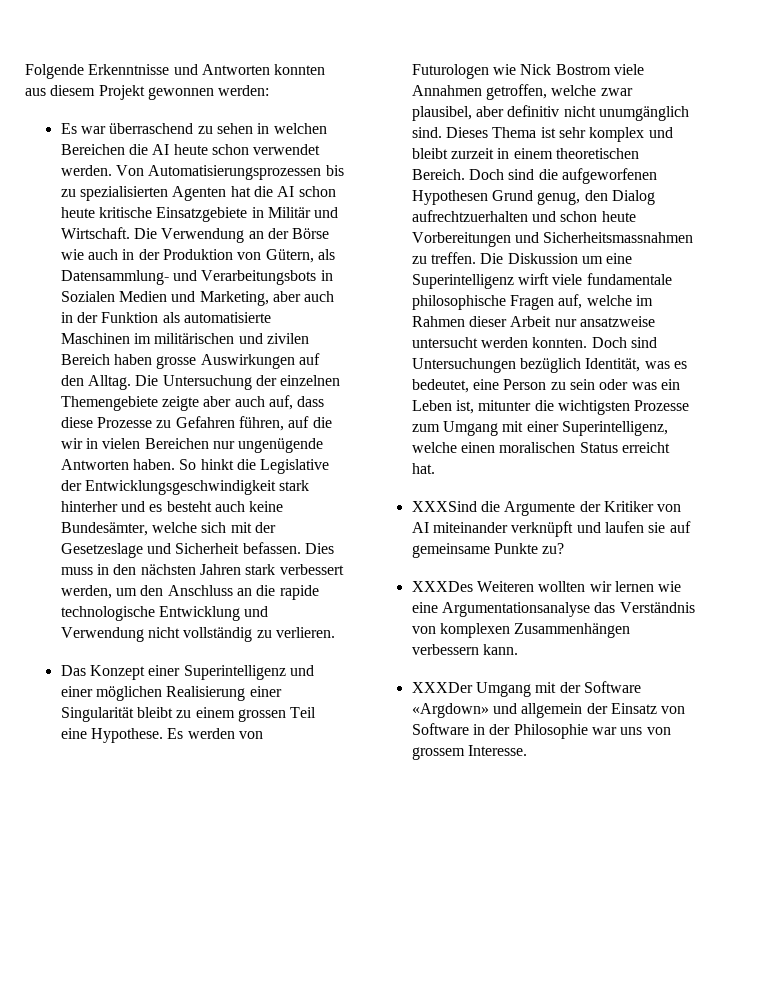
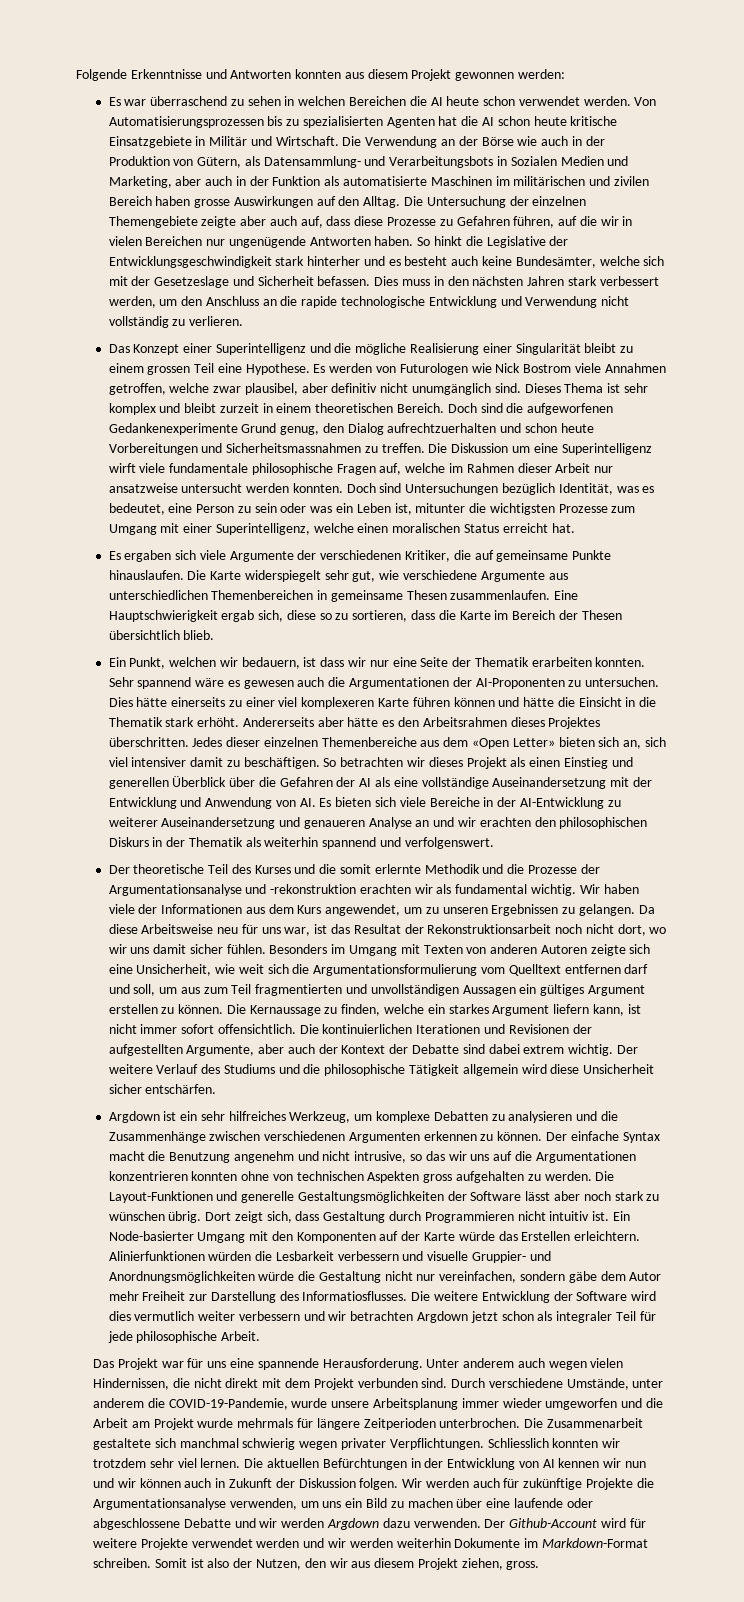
- Das Konzept einer Superintelligenz und einer möglichen Realisierung einer Singularität bleibt zu einem grossen Teil eine Hypothese.
+ Das Konzept einer Superintelligenz und die mögliche Realisierung einer Singularität bleibt zu einem grossen Teil eine Hypothese.
- Doch sind die aufgeworfenen Hypothesen Grund genug, den Dialog aufrechtzuerhalten und schon heute Vorbereitungen und Sicherheitsmassnahmen zu treffen.
+ Doch sind die aufgeworfenen Gedankenexperimente Grund genug, den Dialog aufrechtzuerhalten und schon heute Vorbereitungen und Sicherheitsmassnahmen zu treffen.
- XXXSind die Argumente der Kritiker von AI miteinander verknüpft und laufen sie auf gemeinsame Punkte zu?
- XXXDes Weiteren wollten wir lernen wie eine Argumentationsanalyse das Verständnis von komplexen Zusammenhängen verbessern kann.
- XXXDer Umgang mit der Software «Argdown» und allgemein der Einsatz von Software in der Philosophie war uns von grossem Interesse.
+ Es ergaben sich viele Argumente der verschiedenen Kritiker, die auf gemeinsame Punkte hinauslaufen. Die Karte widerspiegelt sehr gut, wie verschiedene Argumente aus unterschiedlichen Themenbereichen in gemeinsame Thesen zusammenlaufen. Eine Hauptschwierigkeit ergab sich, diese so zu sortieren, dass die Karte im Bereich der Thesen übersichtlich blieb.
+ Ein Punkt, welchen wir bedauern, ist dass wir nur eine Seite der Thematik erarbeiten konnten. Sehr spannend wäre es gewesen auch die Argumentationen der AI-Proponenten zu untersuchen. Dies hätte einerseits zu einer viel komplexeren Karte führen können und hätte die Einsicht in die Thematik stark erhöht. Andererseits aber hätte es den Arbeitsrahmen dieses Projektes überschritten. Jedes dieser einzelnen Themenbereiche aus dem «Open Letter» bieten sich an, sich viel intensiver damit zu beschäftigen. So betrachten wir dieses Projekt als einen Einstieg und generellen Überblick über die Gefahren der AI als eine vollständige Auseinandersetzung mit der Entwicklung und Anwendung von AI. Es bieten sich viele Bereiche in der AI-Entwicklung zu weiterer Auseinandersetzung und genaueren Analyse an und wir erachten den philosophischen Diskurs in der Thematik als weiterhin spannend und verfolgenswert.
+ Der theoretische Teil des Kurses und die somit erlernte Methodik und die Prozesse der Argumentationsanalyse und -rekonstruktion erachten wir als fundamental wichtig. Wir haben viele der Informationen aus dem Kurs angewendet, um zu unseren Ergebnissen zu gelangen. Da diese Arbeitsweise neu für uns war, ist das Resultat der Rekonstruktionsarbeit noch nicht dort, wo wir uns damit sicher fühlen. Besonders im Umgang mit Texten von anderen Autoren zeigte sich eine Unsicherheit, wie weit sich die Argumentationsformulierung vom Quelltext entfernen darf und soll, um aus zum Teil fragmentierten und unvollständigen Aussagen ein gültiges Argument erstellen zu können. Die Kernaussage zu finden, welche ein starkes Argument liefern kann, ist nicht immer sofort offensichtlich. Die kontinuierlichen Iterationen und Revisionen der aufgestellten Argumente, aber auch der Kontext der Debatte sind dabei extrem wichtig. Der weitere Verlauf des Studiums und die philosophische Tätigkeit allgemein wird diese Unsicherheit sicher entschärfen.
+ Argdown ist ein sehr hilfreiches Werkzeug, um komplexe Debatten zu analysieren und die Zusammenhänge zwischen verschiedenen Argumenten erkennen zu können. Der einfache Syntax macht die Benutzung angenehm und nicht intrusive, so das wir uns auf die Argumentationen konzentrieren konnten ohne von technischen Aspekten gross aufgehalten zu werden. Die Layout-Funktionen und generelle Gestaltungsmöglichkeiten der Software lässt aber noch stark zu wünschen übrig. Dort zeigt sich, dass Gestaltung durch Programmieren nicht intuitiv ist. Ein Node-basierter Umgang mit den Komponenten auf der Karte würde das Erstellen erleichtern. Alinierfunktionen würden die Lesbarkeit verbessern und visuelle Gruppier- und Anordnungsmöglichkeiten würde die Gestaltung nicht nur vereinfachen, sondern gäbe dem Autor mehr Freiheit zur Darstellung des Informatiosflusses. Die weitere Entwicklung der Software wird dies vermutlich weiter verbessern und wir betrachten Argdown jetzt schon als integraler Teil für jede philosophische Arbeit.
+ Das Projekt war für uns eine spannende Herausforderung. Unter anderem auch wegen vielen Hindernissen, die nicht direkt mit dem Projekt verbunden sind. Durch verschiedene Umstände, unter anderem die COVID-19-Pandemie, wurde unsere Arbeitsplanung immer wieder umgeworfen und die Arbeit am Projekt wurde mehrmals für längere Zeitperioden unterbrochen. Die Zusammenarbeit gestaltete sich manchmal schwierig wegen privater Verpflichtungen. Schliesslich konnten wir trotzdem sehr viel lernen. Die aktuellen Befürchtungen in der Entwicklung von AI kennen wir nun und wir können auch in Zukunft der Diskussion folgen. Wir werden auch für zukünftige Projekte die Argumentationsanalyse verwenden, um uns ein Bild zu machen über eine laufende oder abgeschlossene Debatte und wir werden Argdown dazu verwenden. Der Github-Account wird für weitere Projekte verwendet werden und wir werden weiterhin Dokumente im Markdown-Format schreiben. Somit ist also der Nutzen, den wir aus diesem Projekt ziehen, gross.

